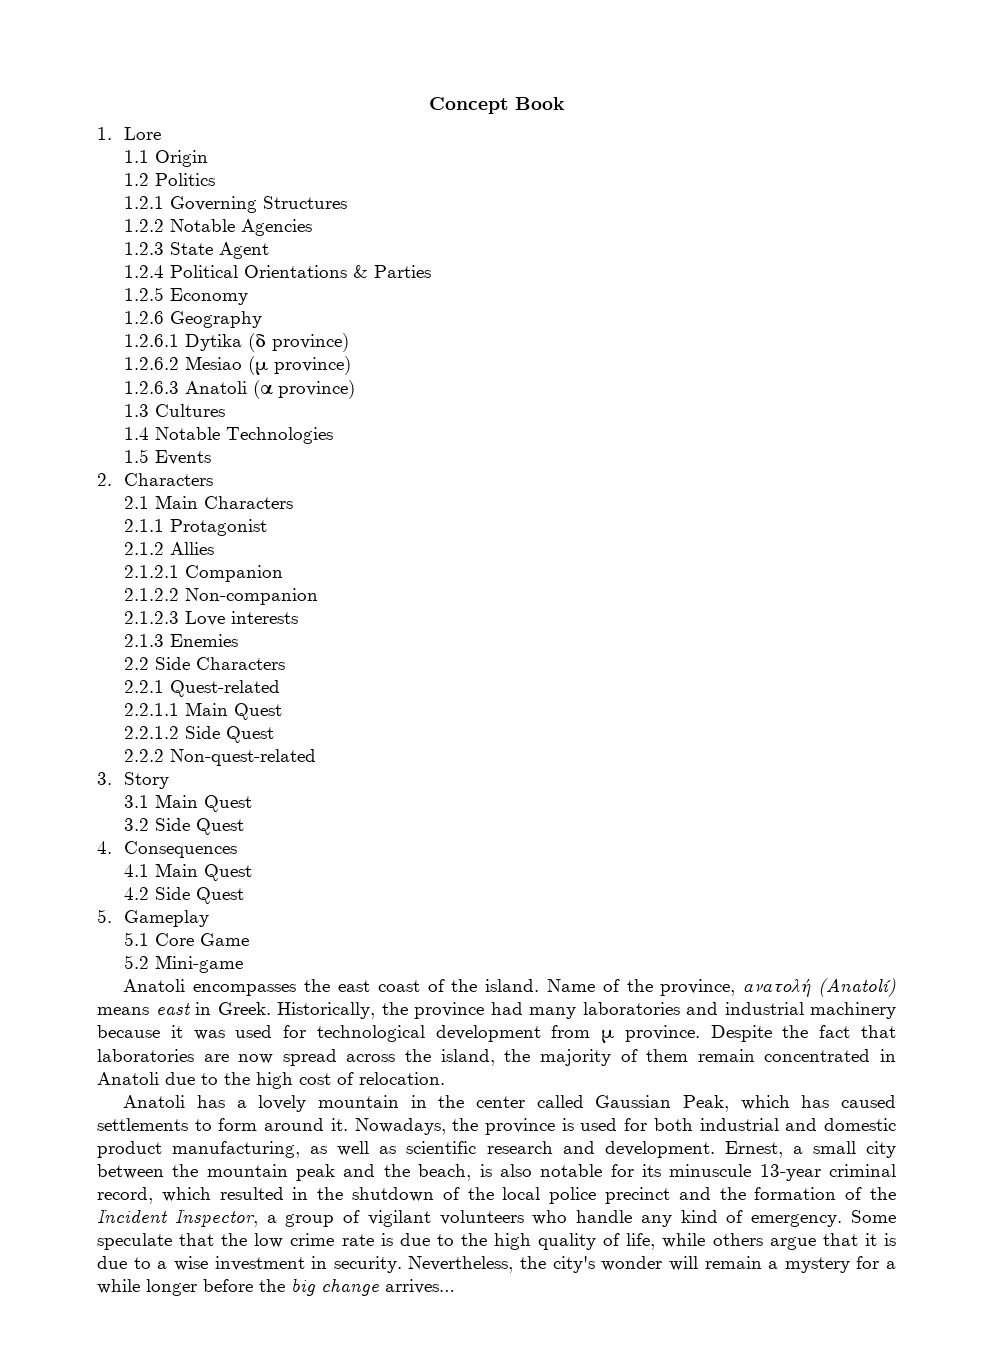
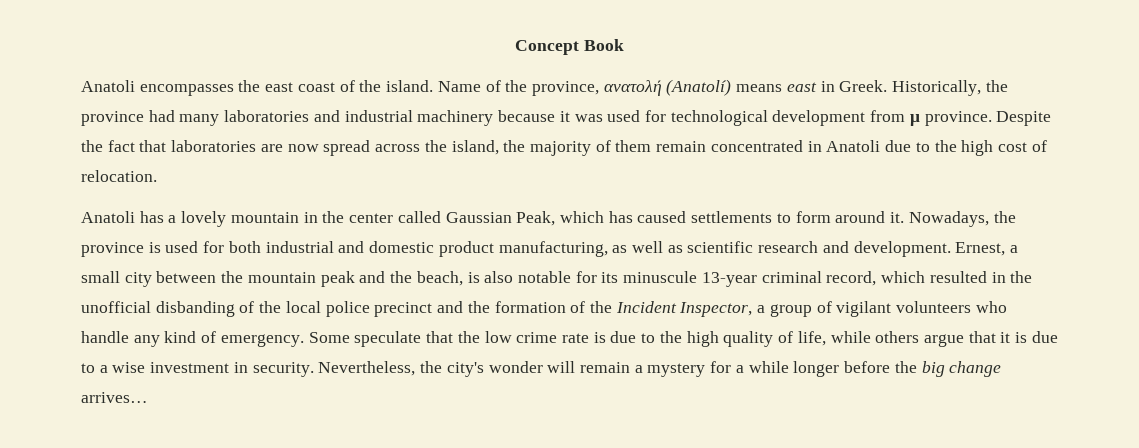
- 1. Lore
- 1.1 Origin
- 1.2 Politics
- 1.2.1 Governing Structures
- 1.2.2 Notable Agencies
- 1.2.3 State Agent
- 1.2.4 Political Orientations & Parties
- 1.2.5 Economy
- 1.2.6 Geography
- 1.2.6.1 Dytika (δ province)
- 1.2.6.2 Mesiao (μ province)
- 1.2.6.3 Anatoli (α province)
- 1.3 Cultures
- 1.4 Notable Technologies
- 1.5 Events
- 2. Characters
- 2.1 Main Characters
- 2.1.1 Protagonist
- 2.1.2 Allies
- 2.1.2.1 Companion
- 2.1.2.2 Non-companion
- 2.1.2.3 Love interests
- 2.1.3 Enemies
- 2.2 Side Characters
- 2.2.1 Quest-related
- 2.2.1.1 Main Quest
- 2.2.1.2 Side Quest
- 2.2.2 Non-quest-related
- 3. Story
- 3.1 Main Quest
- 3.2 Side Quest
- 4. Consequences
- 4.1 Main Quest
- 4.2 Side Quest
- 5. Gameplay
- 5.1 Core Game
- 5.2 Mini-game
- Ernest, a small city between the mountain peak and the beach, is also notable for its minuscule 13-year criminal record, which resulted in the shutdown of the local police precinct and the formation of the Incident Inspector, a group of vigilant volunteers who handle any kind of emergency.
+ Ernest, a small city between the mountain peak and the beach, is also notable for its minuscule 13-year criminal record, which resulted in the unofficial disbanding of the local police precinct and the formation of the Incident Inspector, a group of vigilant volunteers who handle any kind of emergency.

